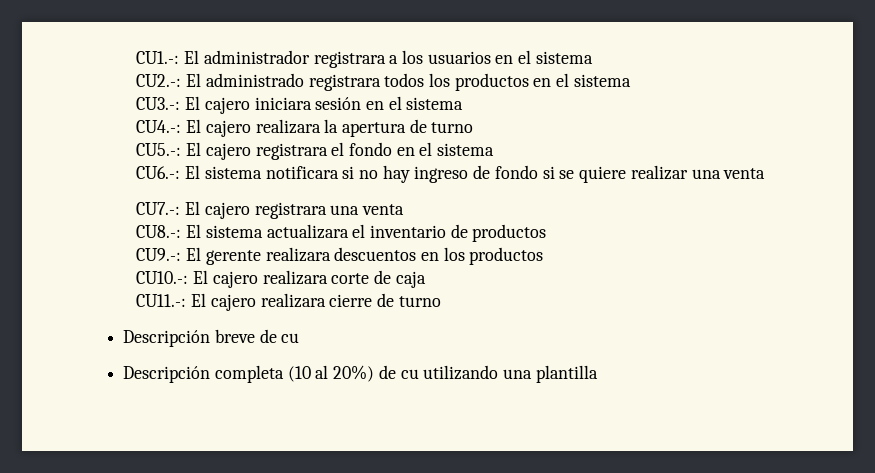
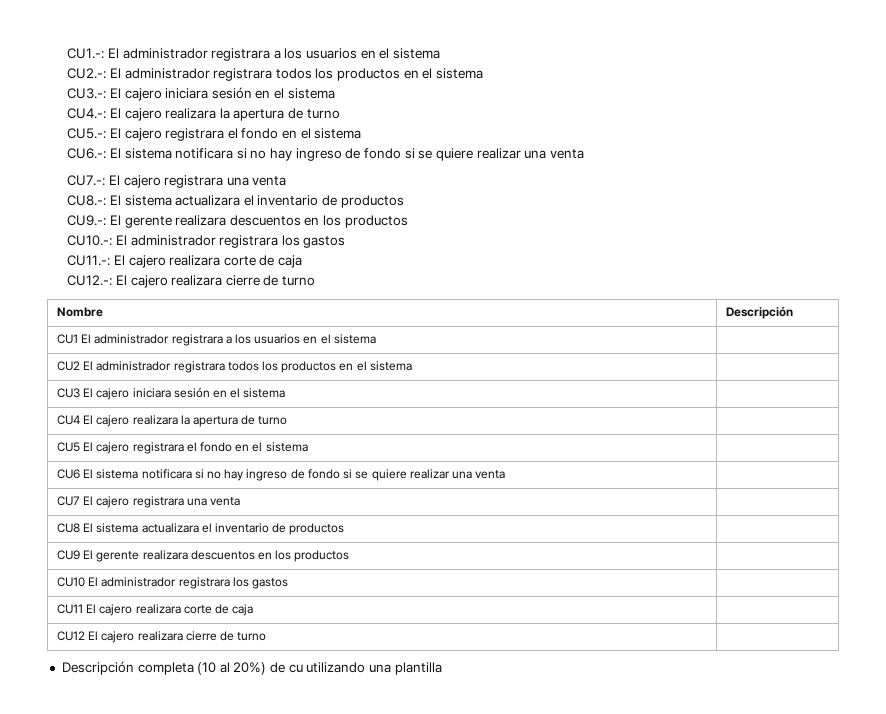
- CU2.-: El administrado registrara todos los productos en el sistema
+ CU2.-: El administrador registrara todos los productos en el sistema
- CU10.-: El cajero realizara corte de caja
+ CU10.-: El administrador registrara los gastos
+ CU11.-: El cajero realizara corte de caja
- CU11.-: El cajero realizara cierre de turno
- Descripción breve de cu
+ CU12.-: El cajero realizara cierre de turno
+ Nombre | Descripción
+ CU1 El administrador registrara a los usuarios en el sistema |
+ CU2 El administrador registrara todos los productos en el sistema |
+ CU3 El cajero iniciara sesión en el sistema |
+ CU4 El cajero realizara la apertura de turno |
+ CU5 El cajero registrara el fondo en el sistema |
+ CU6 El sistema notificara si no hay ingreso de fondo si se quiere realizar una venta |
+ CU7 El cajero registrara una venta |
+ CU8 El sistema actualizara el inventario de productos |
+ CU9 El gerente realizara descuentos en los productos |
+ CU10 El administrador registrara los gastos |
+ CU11 El cajero realizara corte de caja |
+ CU12 El cajero realizara cierre de turno |

